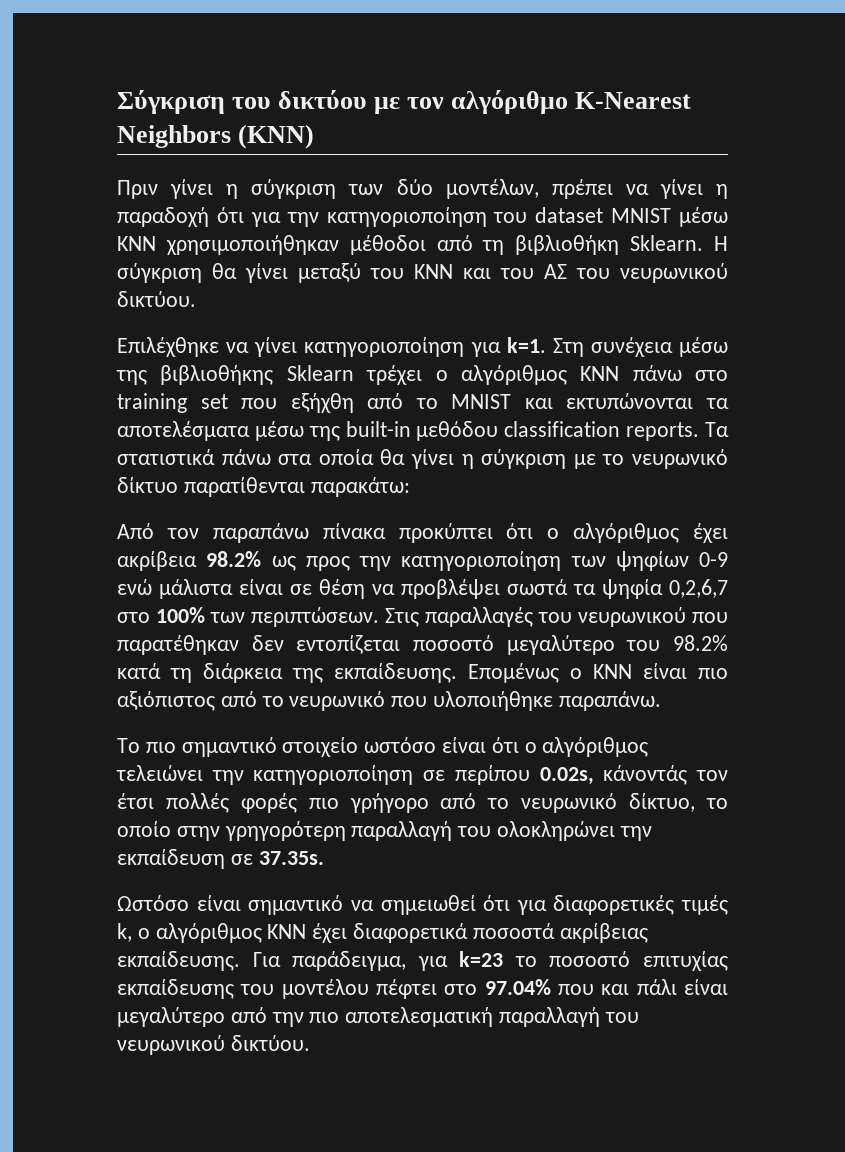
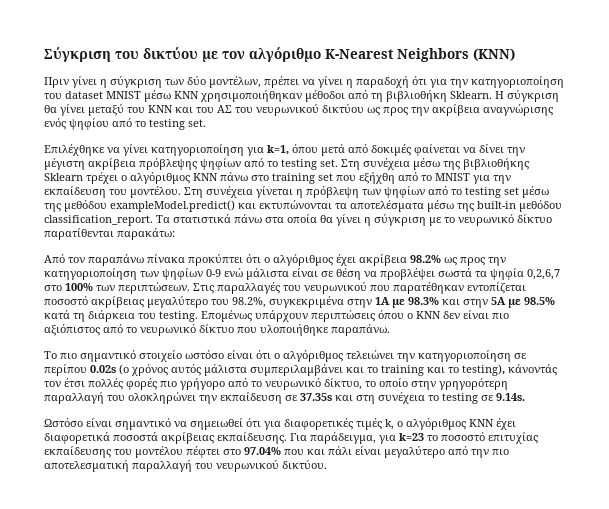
- Η σύγκριση θα γίνει μεταξύ του ΚΝΝ και του ΑΣ του νευρωνικού δικτύου.
+ Η σύγκριση θα γίνει μεταξύ του ΚΝΝ και του ΑΣ του νευρωνικού δικτύου ως προς την ακρίβεια αναγνώρισης ενός ψηφίου από το testing set.
- Επιλέχθηκε να γίνει κατηγοριοποίηση για k=1.
+ Επιλέχθηκε να γίνει κατηγοριοποίηση για k=1, όπου μετά από δοκιμές φαίνεται να δίνει την μέγιστη ακρίβεια πρόβλεψης ψηφίων από το testing set.
- Στη συνέχεια μέσω της βιβλιοθήκης Sklearn τρέχει ο αλγόριθμος ΚΝΝ πάνω στο training set που εξήχθη από το MNIST και εκτυπώνονται τα αποτελέσματα μέσω της built-in μεθόδου classification reports.
+ Στη συνέχεια μέσω της βιβλιοθήκης Sklearn τρέχει ο αλγόριθμος ΚΝΝ πάνω στο training set που εξήχθη από το MNIST για την εκπαίδευση του μοντέλου. Στη συνέχεια γίνεται η πρόβλεψη των ψηφίων από το testing set μέσω της μεθόδου exampleModel.predict() και εκτυπώνονται τα αποτελέσματα μέσω της built-in μεθόδου classification_report.
- Στις παραλλαγές του νευρωνικού που παρατέθηκαν δεν εντοπίζεται ποσοστό μεγαλύτερο του 98.2% κατά τη διάρκεια της εκπαίδευσης. Επομένως ο ΚΝΝ είναι πιο αξιόπιστος από το νευρωνικό που υλοποιήθηκε παραπάνω.
+ Στις παραλλαγές του νευρωνικού που παρατέθηκαν εντοπίζεται ποσοστό ακρίβειας μεγαλύτερο του 98.2%, συγκεκριμένα στην 1Α με 98.3% και στην 5Α με 98.5% κατά τη διάρκεια του testing. Επομένως υπάρχουν περιπτώσεις όπου ο ΚΝΝ δεν είναι πιο αξιόπιστος από το νευρωνικό δίκτυο που υλοποιήθηκε παραπάνω.
- To πιο σημαντικό στοιχείο ωστόσο είναι ότι ο αλγόριθμος τελειώνει την κατηγοριοποίηση σε περίπου 0.02s, κάνοντάς τον έτσι πολλές φορές πιο γρήγορο από το νευρωνικό δίκτυο, το οποίο στην γρηγορότερη παραλλαγή του ολοκληρώνει την εκπαίδευση σε 37.35s.
+ To πιο σημαντικό στοιχείο ωστόσο είναι ότι ο αλγόριθμος τελειώνει την κατηγοριοποίηση σε περίπου 0.02s (ο χρόνος αυτός μάλιστα συμπεριλαμβάνει και το training και το testing), κάνοντάς τον έτσι πολλές φορές πιο γρήγορο από το νευρωνικό δίκτυο, το οποίο στην γρηγορότερη παραλλαγή του ολοκληρώνει την εκπαίδευση σε 37.35s και στη συνέχεια το testing σε 9.14s.

